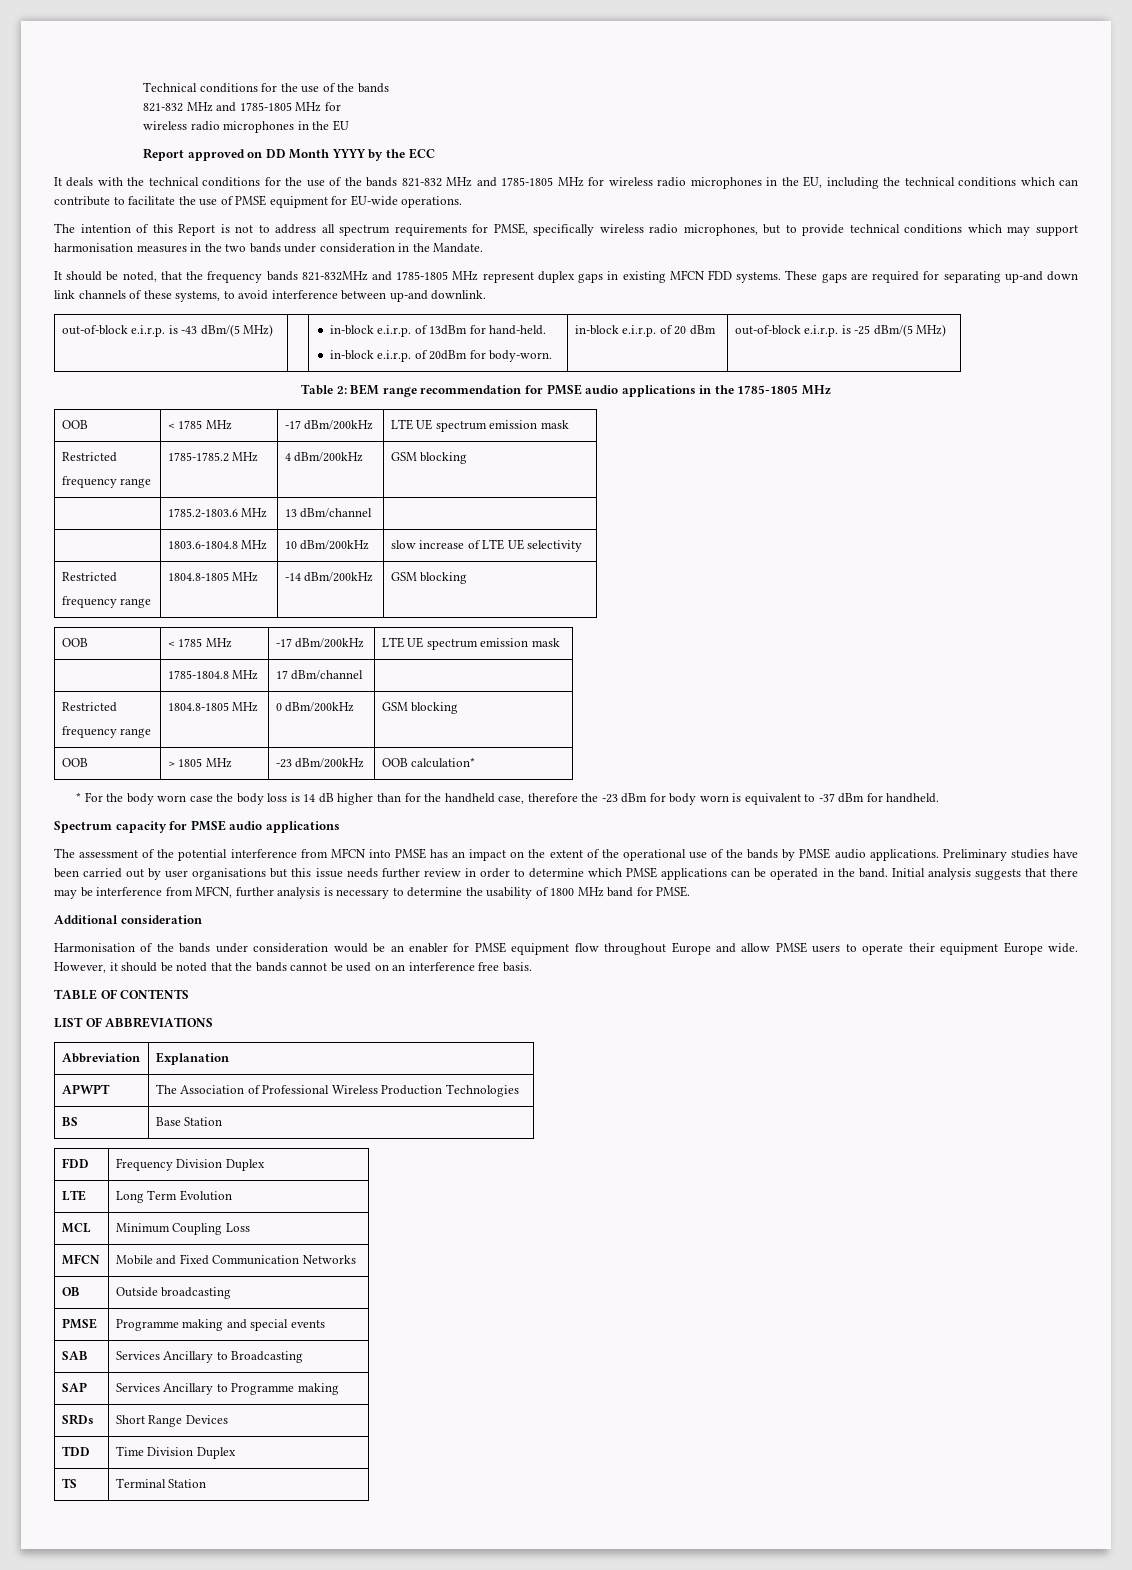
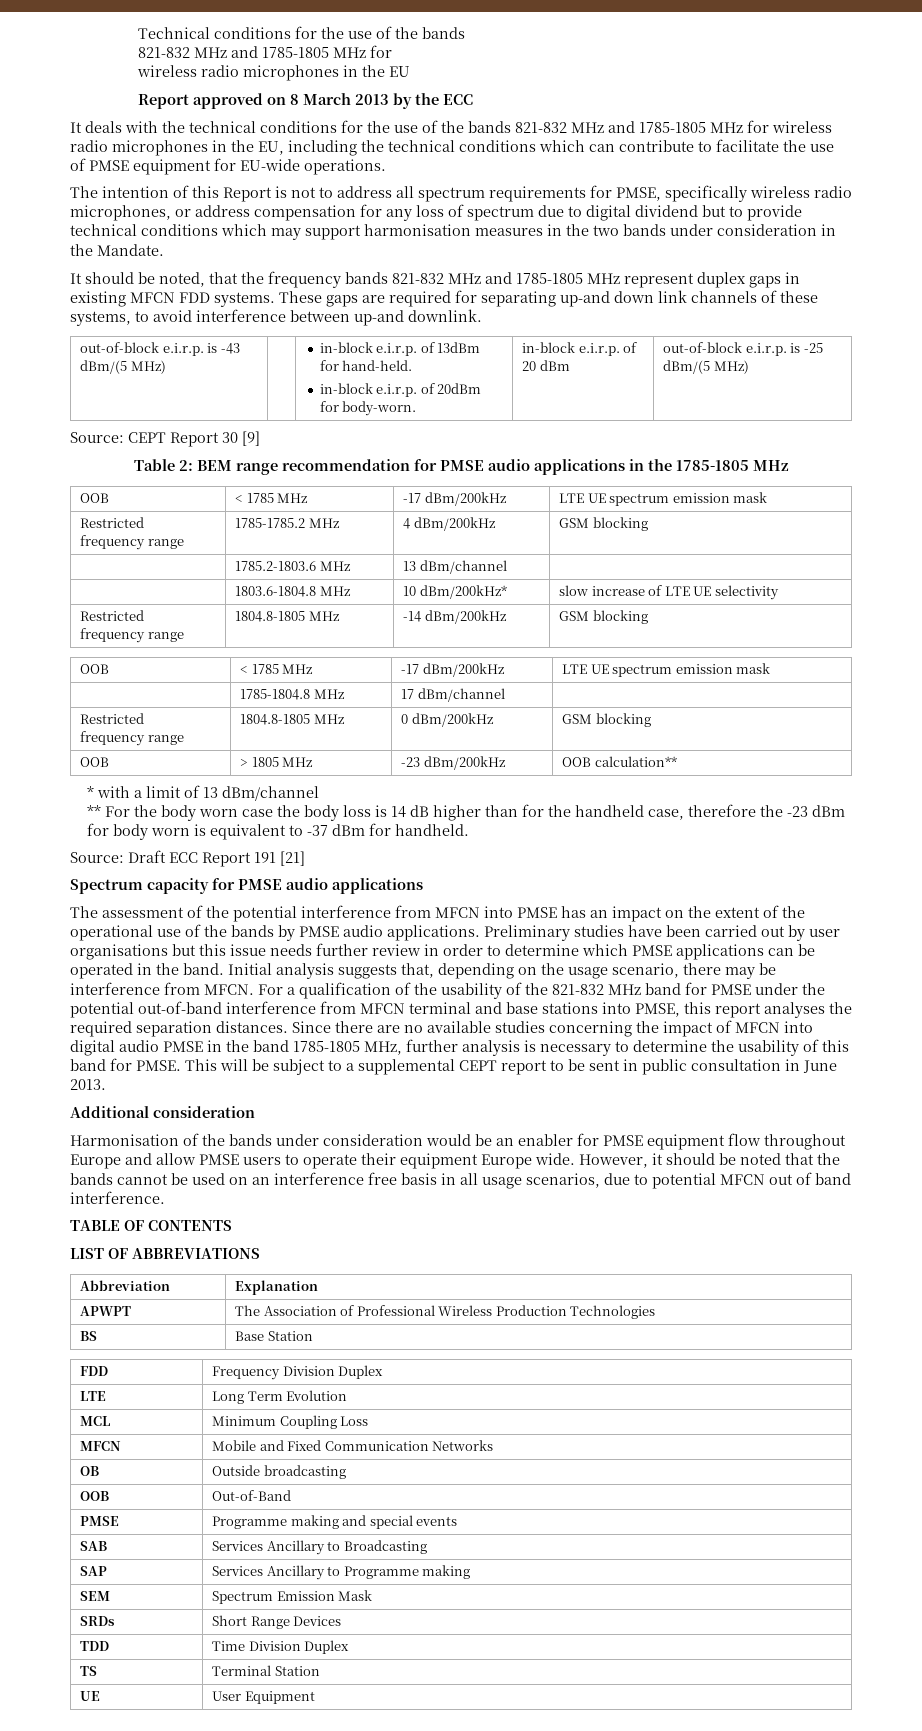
- Report approved on DD Month YYYY by the ECC
+ Report approved on 8 March 2013 by the ECC
- The intention of this Report is not to address all spectrum requirements for PMSE, specifically wireless radio microphones, but to provide technical conditions which may support harmonisation measures in the two bands under consideration in the Mandate.
+ The intention of this Report is not to address all spectrum requirements for PMSE, specifically wireless radio microphones, or address compensation for any loss of spectrum due to digital dividend but to provide technical conditions which may support harmonisation measures in the two bands under consideration in the Mandate.
- It should be noted, that the frequency bands 821-832MHz and 1785-1805 MHz represent duplex gaps in existing MFCN FDD systems.
+ It should be noted, that the frequency bands 821-832 MHz and 1785-1805 MHz represent duplex gaps in existing MFCN FDD systems.
+ Source: CEPT Report 30 [9]
- | 1803.6-1804.8 MHz | 10 dBm/200kHz | slow increase of LTE UE selectivity
+ | 1803.6-1804.8 MHz | 10 dBm/200kHz* | slow increase of LTE UE selectivity
- OOB | > 1805 MHz | -23 dBm/200kHz | OOB calculation*
+ OOB | > 1805 MHz | -23 dBm/200kHz | OOB calculation**
- * For the body worn case the body loss is 14 dB higher than for the handheld case, therefore the -23 dBm for body worn is equivalent to -37 dBm for handheld.
+ * with a limit of 13 dBm/channel
+ ** For the body worn case the body loss is 14 dB higher than for the handheld case, therefore the -23 dBm for body worn is equivalent to -37 dBm for handheld.
+ Source: Draft ECC Report 191 [21]
- Initial analysis suggests that there may be interference from MFCN, further analysis is necessary to determine the usability of 1800 MHz band for PMSE.
+ Initial analysis suggests that, depending on the usage scenario, there may be interference from MFCN. For a qualification of the usability of the 821-832 MHz band for PMSE under the potential out-of-band interference from MFCN terminal and base stations into PMSE, this report analyses the required separation distances. Since there are no available studies concerning the impact of MFCN into digital audio PMSE in the band 1785-1805 MHz, further analysis is necessary to determine the usability of this band for PMSE. This will be subject to a supplemental CEPT report to be sent in public consultation in June 2013.
- However, it should be noted that the bands cannot be used on an interference free basis.
+ However, it should be noted that the bands cannot be used on an interference free basis in all usage scenarios, due to potential MFCN out of band interference.
+ OOB | Out-of-Band
+ SEM | Spectrum Emission Mask
+ UE | User Equipment

